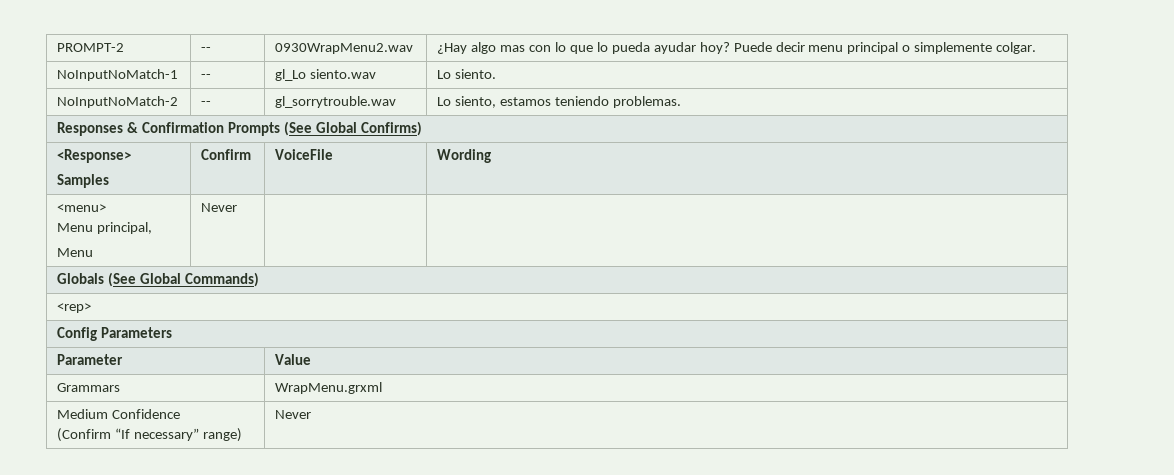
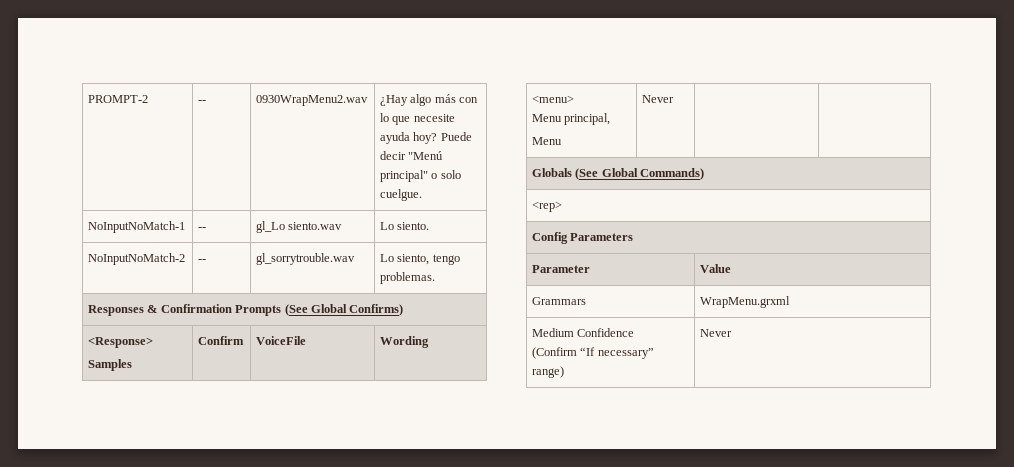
- PROMPT-2 | -- | 0930WrapMenu2.wav | ¿Hay algo mas con lo que lo pueda ayudar hoy? Puede decir menu principal o simplemente colgar.
+ PROMPT-2 | -- | 0930WrapMenu2.wav | ¿Hay algo más con lo que necesite ayuda hoy? Puede decir "Menú principal" o solo cuelgue.
- NoInputNoMatch-2 | -- | gl_sorrytrouble.wav | Lo siento, estamos teniendo problemas.
+ NoInputNoMatch-2 | -- | gl_sorrytrouble.wav | Lo siento, tengo problemas.

